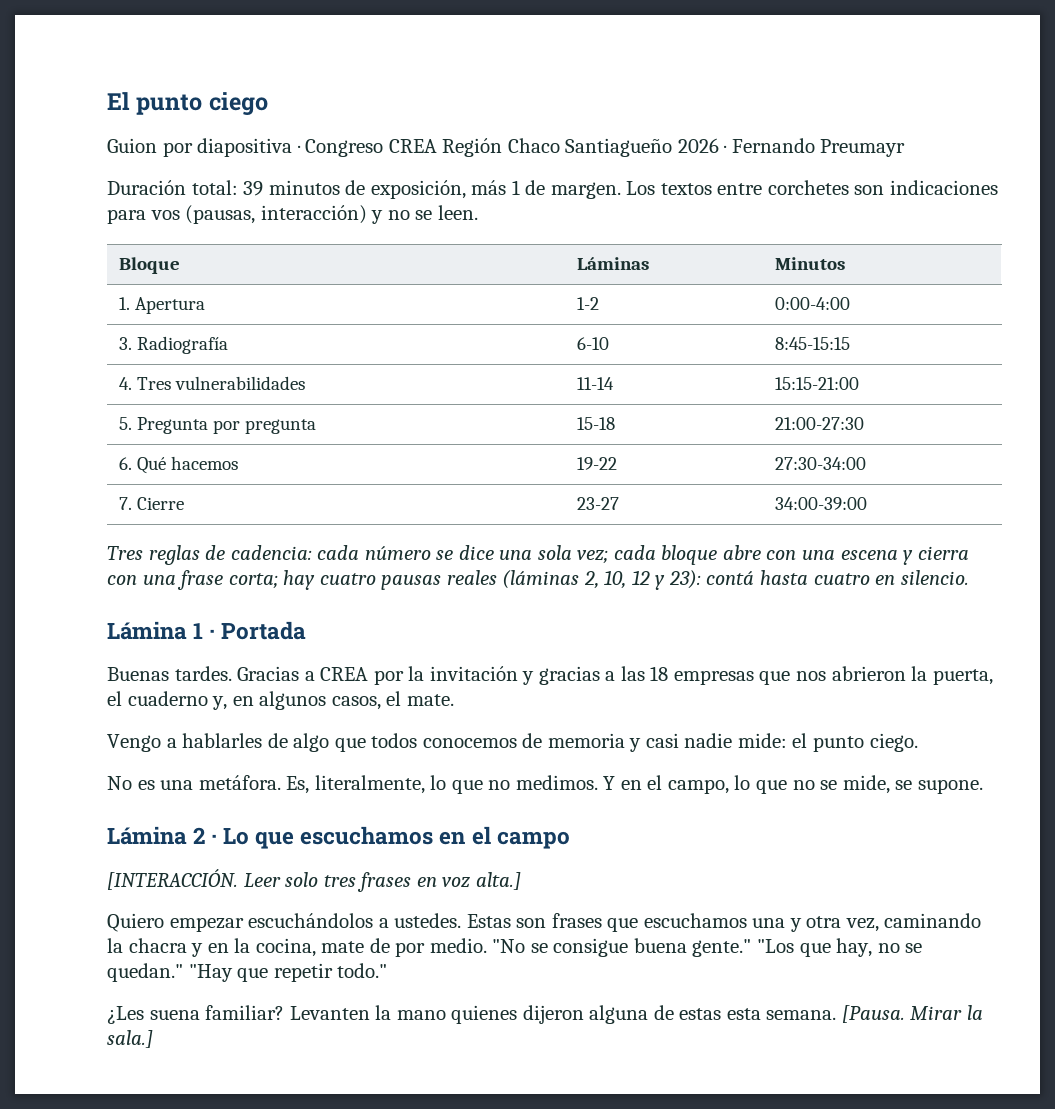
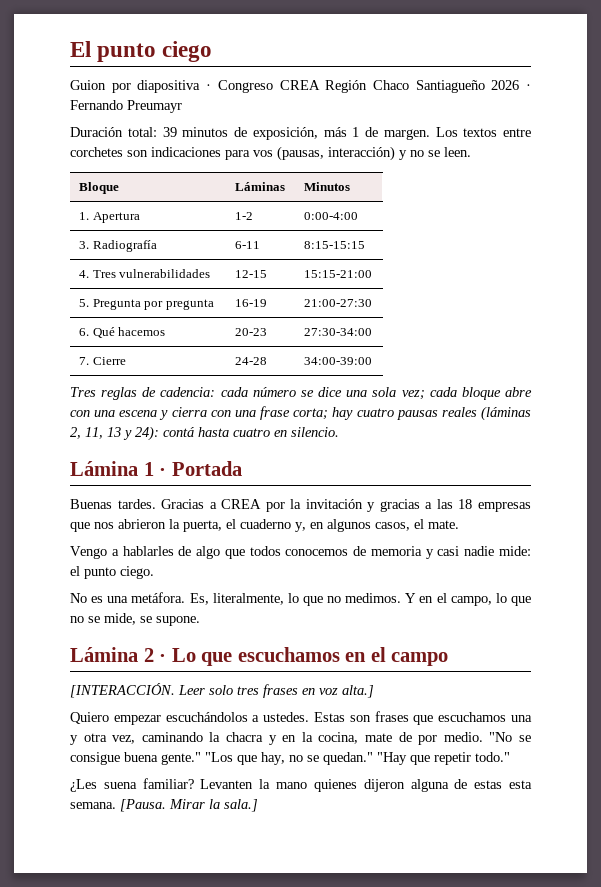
- 3. Radiografía | 6-10 | 8:45-15:15
+ 3. Radiografía | 6-11 | 8:15-15:15
- 4. Tres vulnerabilidades | 11-14 | 15:15-21:00
+ 4. Tres vulnerabilidades | 12-15 | 15:15-21:00
- 5. Pregunta por pregunta | 15-18 | 21:00-27:30
+ 5. Pregunta por pregunta | 16-19 | 21:00-27:30
- 6. Qué hacemos | 19-22 | 27:30-34:00
+ 6. Qué hacemos | 20-23 | 27:30-34:00
- 7. Cierre | 23-27 | 34:00-39:00
+ 7. Cierre | 24-28 | 34:00-39:00
- Tres reglas de cadencia: cada número se dice una sola vez; cada bloque abre con una escena y cierra con una frase corta; hay cuatro pausas reales (láminas 2, 10, 12 y 23): contá hasta cuatro en silencio.
+ Tres reglas de cadencia: cada número se dice una sola vez; cada bloque abre con una escena y cierra con una frase corta; hay cuatro pausas reales (láminas 2, 11, 13 y 24): contá hasta cuatro en silencio.

